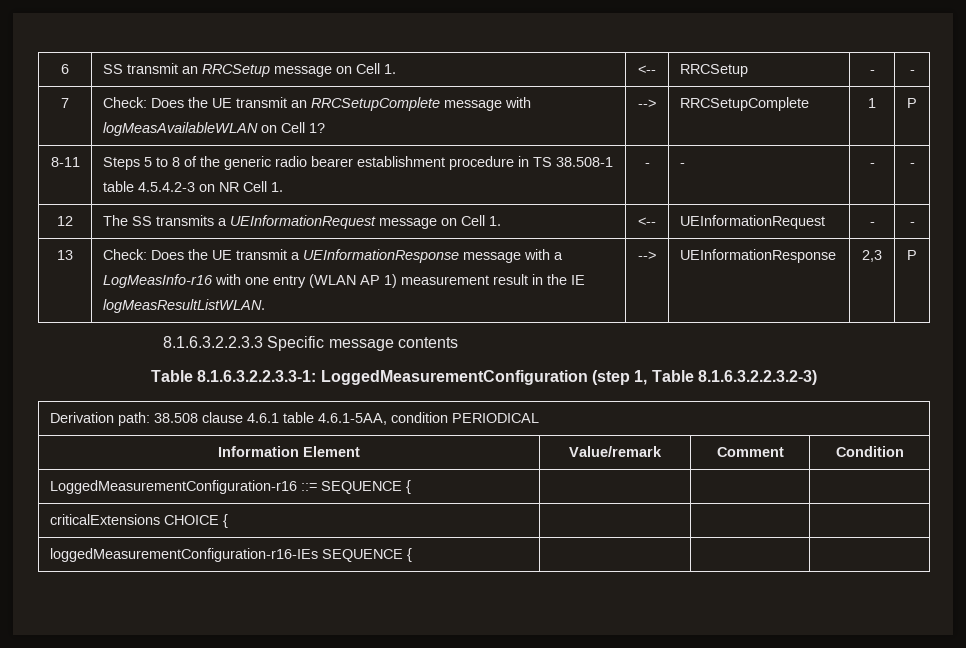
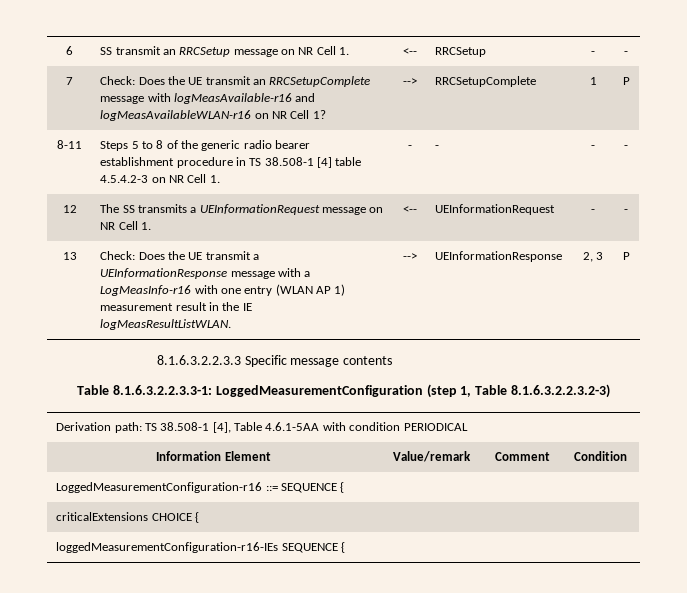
- 6 | SS transmit an RRCSetup message on Cell 1. | <-- | RRCSetup | - | -
+ 6 | SS transmit an RRCSetup message on NR Cell 1. | <-- | RRCSetup | - | -
- 7 | Check: Does the UE transmit an RRCSetupComplete message with logMeasAvailableWLAN on Cell 1? | --> | RRCSetupComplete | 1 | P
+ 7 | Check: Does the UE transmit an RRCSetupComplete message with logMeasAvailable-r16 and logMeasAvailableWLAN-r16 on NR Cell 1? | --> | RRCSetupComplete | 1 | P
- 8-11 | Steps 5 to 8 of the generic radio bearer establishment procedure in TS 38.508-1 table 4.5.4.2-3 on NR Cell 1. | - | - | - | -
+ 8-11 | Steps 5 to 8 of the generic radio bearer establishment procedure in TS 38.508-1 [4] table 4.5.4.2-3 on NR Cell 1. | - | - | - | -
- 12 | The SS transmits a UEInformationRequest message on Cell 1. | <-- | UEInformationRequest | - | -
+ 12 | The SS transmits a UEInformationRequest message on NR Cell 1. | <-- | UEInformationRequest | - | -
- 13 | Check: Does the UE transmit a UEInformationResponse message with a LogMeasInfo-r16 with one entry (WLAN AP 1) measurement result in the IE logMeasResultListWLAN. | --> | UEInformationResponse | 2,3 | P
+ 13 | Check: Does the UE transmit a UEInformationResponse message with a LogMeasInfo-r16 with one entry (WLAN AP 1) measurement result in the IE logMeasResultListWLAN. | --> | UEInformationResponse | 2, 3 | P
- Derivation path: 38.508 clause 4.6.1 table 4.6.1-5AA, condition PERIODICAL
+ Derivation path: TS 38.508-1 [4], Table 4.6.1-5AA with condition PERIODICAL

